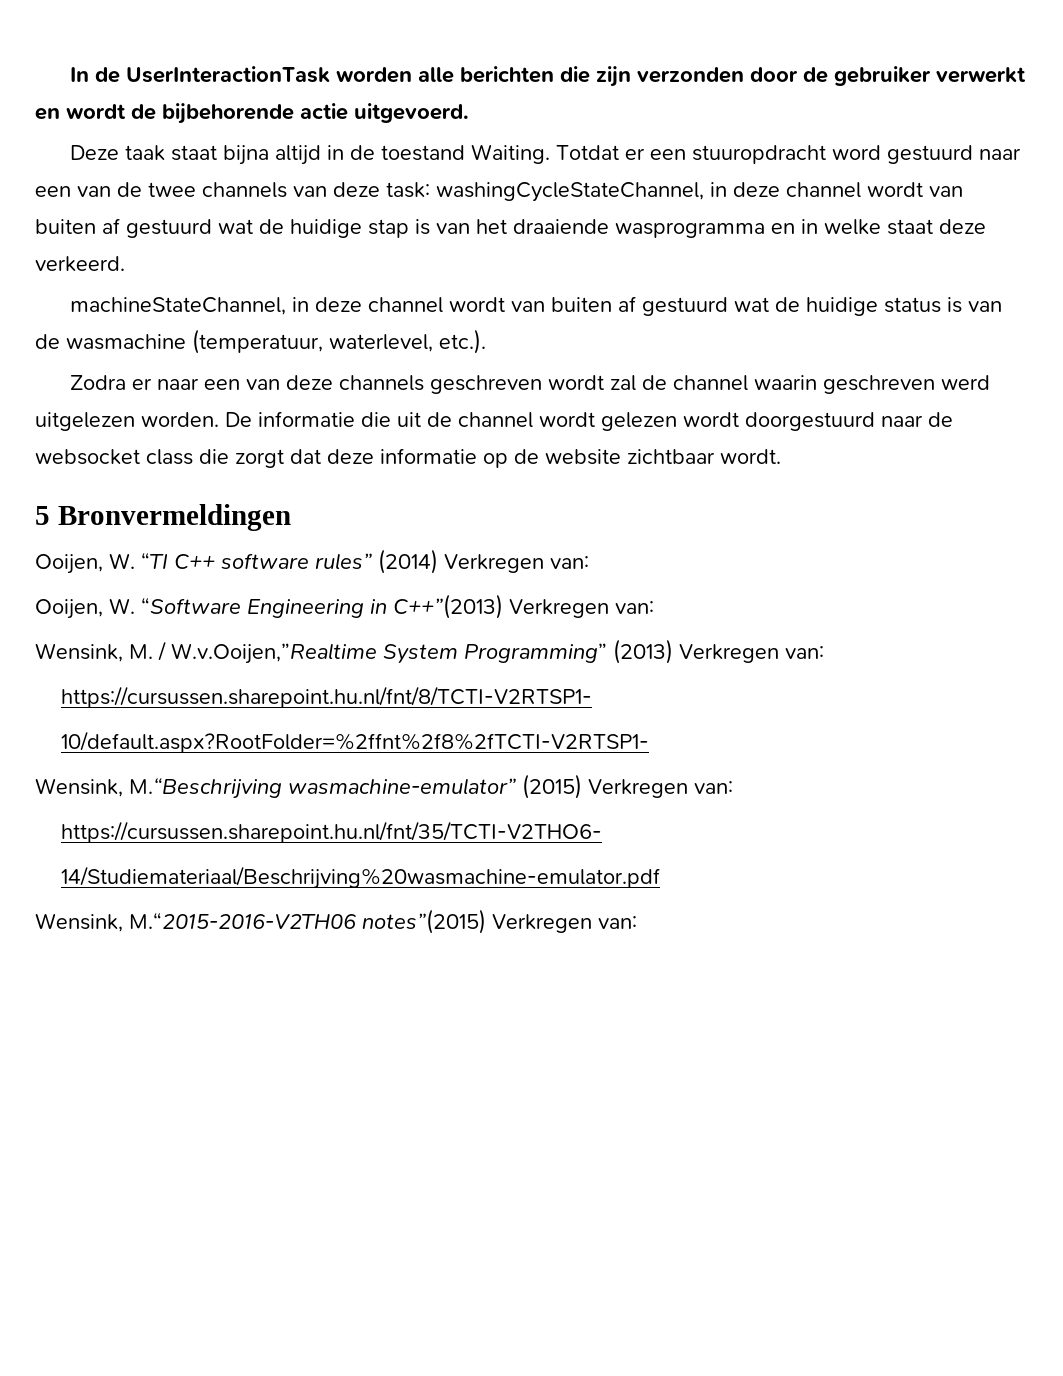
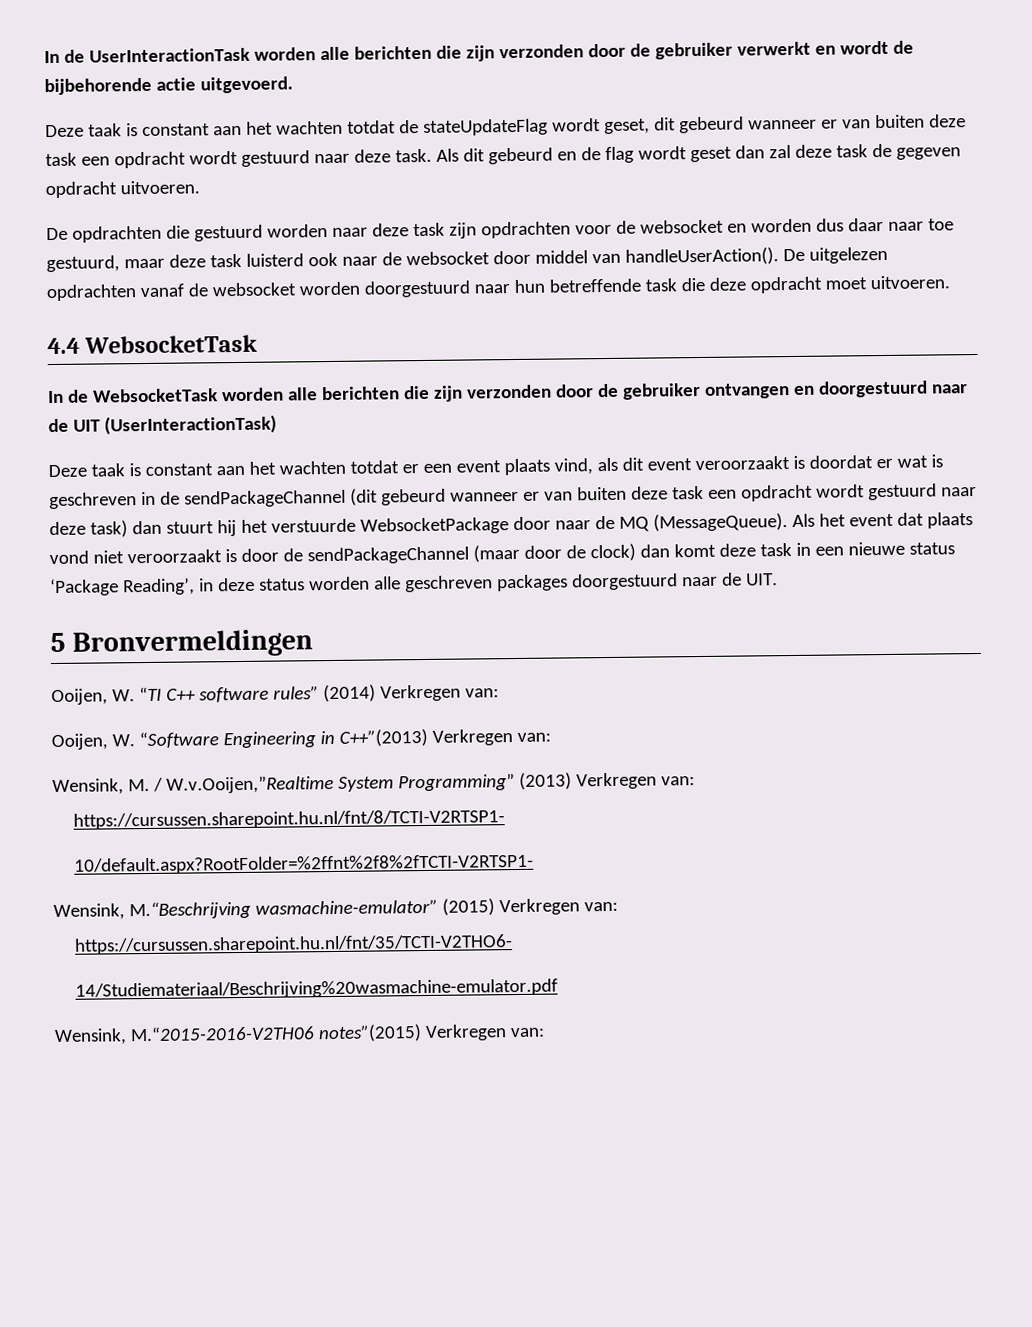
- Deze taak staat bijna altijd in de toestand Waiting. Totdat er een stuuropdracht word gestuurd naar een van de twee channels van deze task: washingCycleStateChannel, in deze channel wordt van buiten af gestuurd wat de huidige stap is van het draaiende wasprogramma en in welke staat deze verkeerd.
- machineStateChannel, in deze channel wordt van buiten af gestuurd wat de huidige status is van de wasmachine (temperatuur, waterlevel, etc.).
- Zodra er naar een van deze channels geschreven wordt zal de channel waarin geschreven werd uitgelezen worden. De informatie die uit de channel wordt gelezen wordt doorgestuurd naar de websocket class die zorgt dat deze informatie op de website zichtbaar wordt.
+ Deze taak is constant aan het wachten totdat de stateUpdateFlag wordt geset, dit gebeurd wanneer er van buiten deze task een opdracht wordt gestuurd naar deze task. Als dit gebeurd en de flag wordt geset dan zal deze task de gegeven opdracht uitvoeren.
+ De opdrachten die gestuurd worden naar deze task zijn opdrachten voor de websocket en worden dus daar naar toe gestuurd, maar deze task luisterd ook naar de websocket door middel van handleUserAction(). De uitgelezen opdrachten vanaf de websocket worden doorgestuurd naar hun betreffende task die deze opdracht moet uitvoeren.
+ 4.4 WebsocketTask
+ In de WebsocketTask worden alle berichten die zijn verzonden door de gebruiker ontvangen en doorgestuurd naar de UIT (UserInteractionTask)
+ Deze taak is constant aan het wachten totdat er een event plaats vind, als dit event veroorzaakt is doordat er wat is geschreven in de sendPackageChannel (dit gebeurd wanneer er van buiten deze task een opdracht wordt gestuurd naar deze task) dan stuurt hij het verstuurde WebsocketPackage door naar de MQ (MessageQueue). Als het event dat plaats vond niet veroorzaakt is door de sendPackageChannel (maar door de clock) dan komt deze task in een nieuwe status ‘Package Reading’, in deze status worden alle geschreven packages doorgestuurd naar de UIT.

